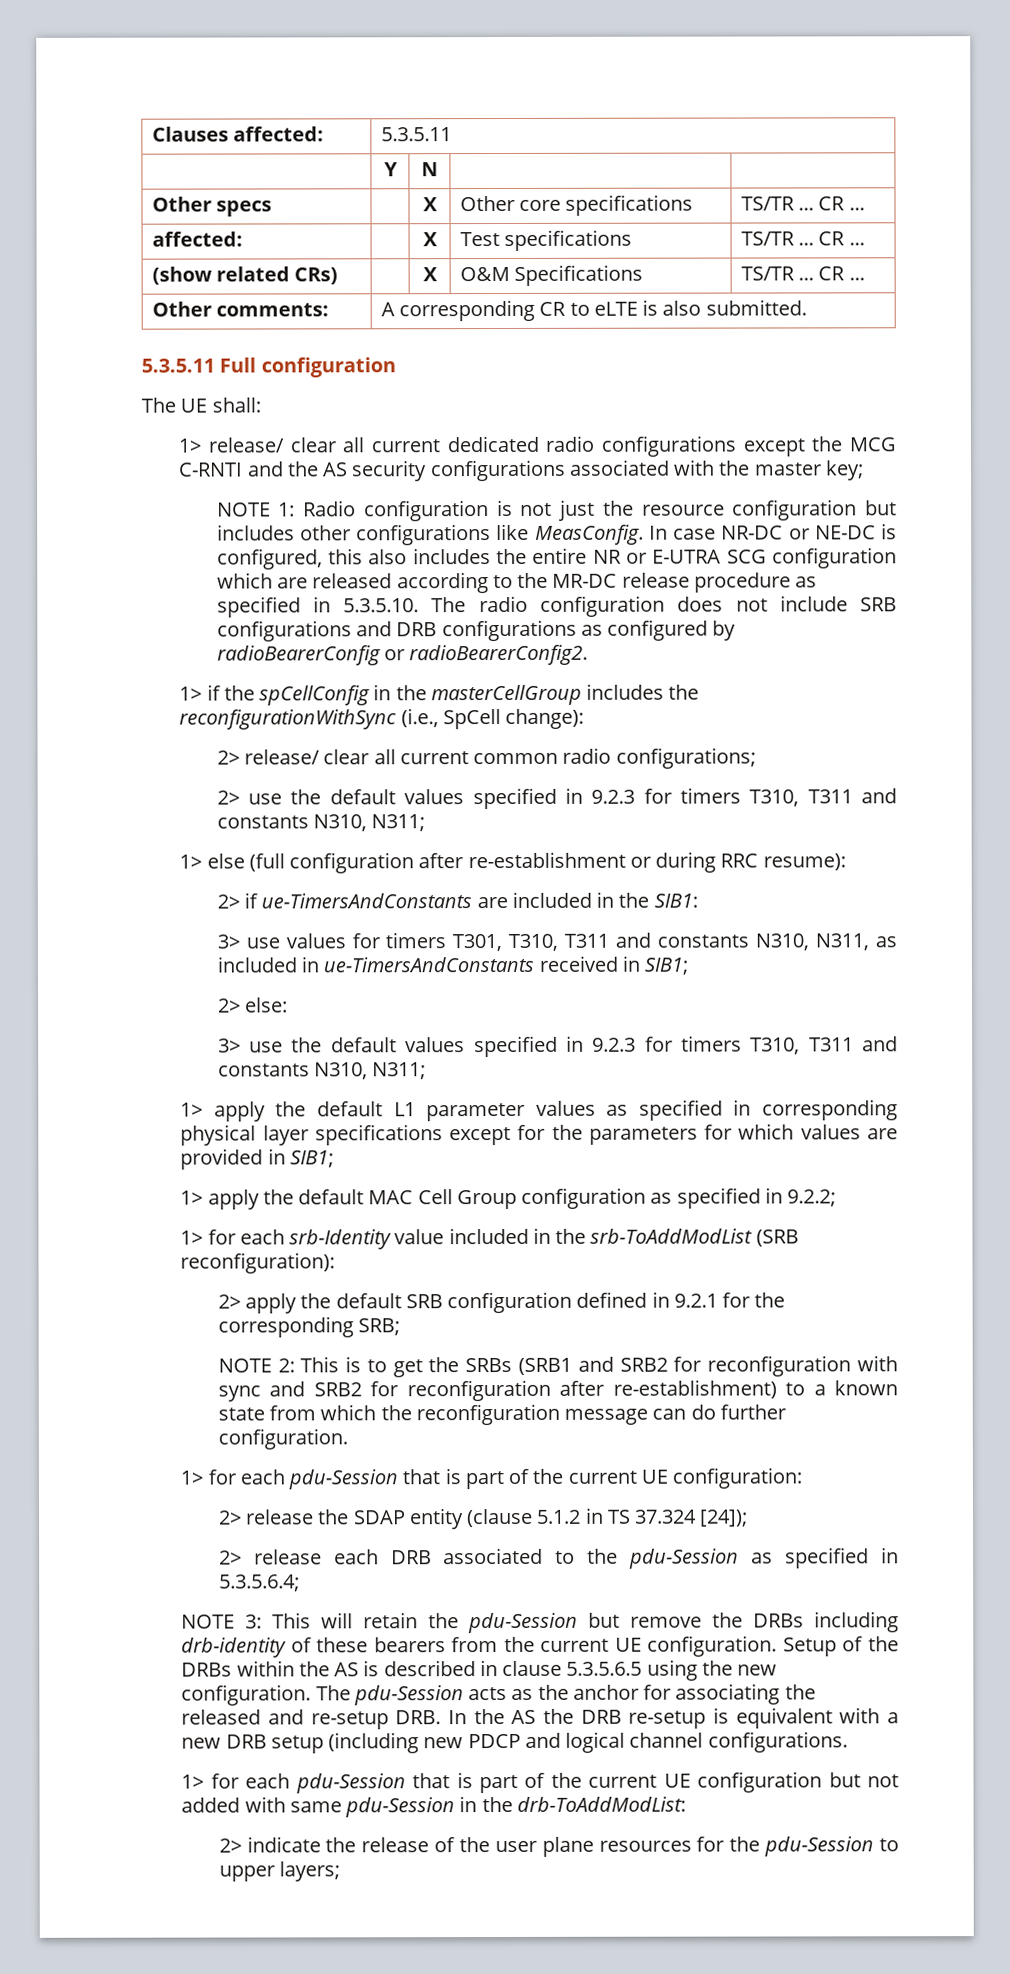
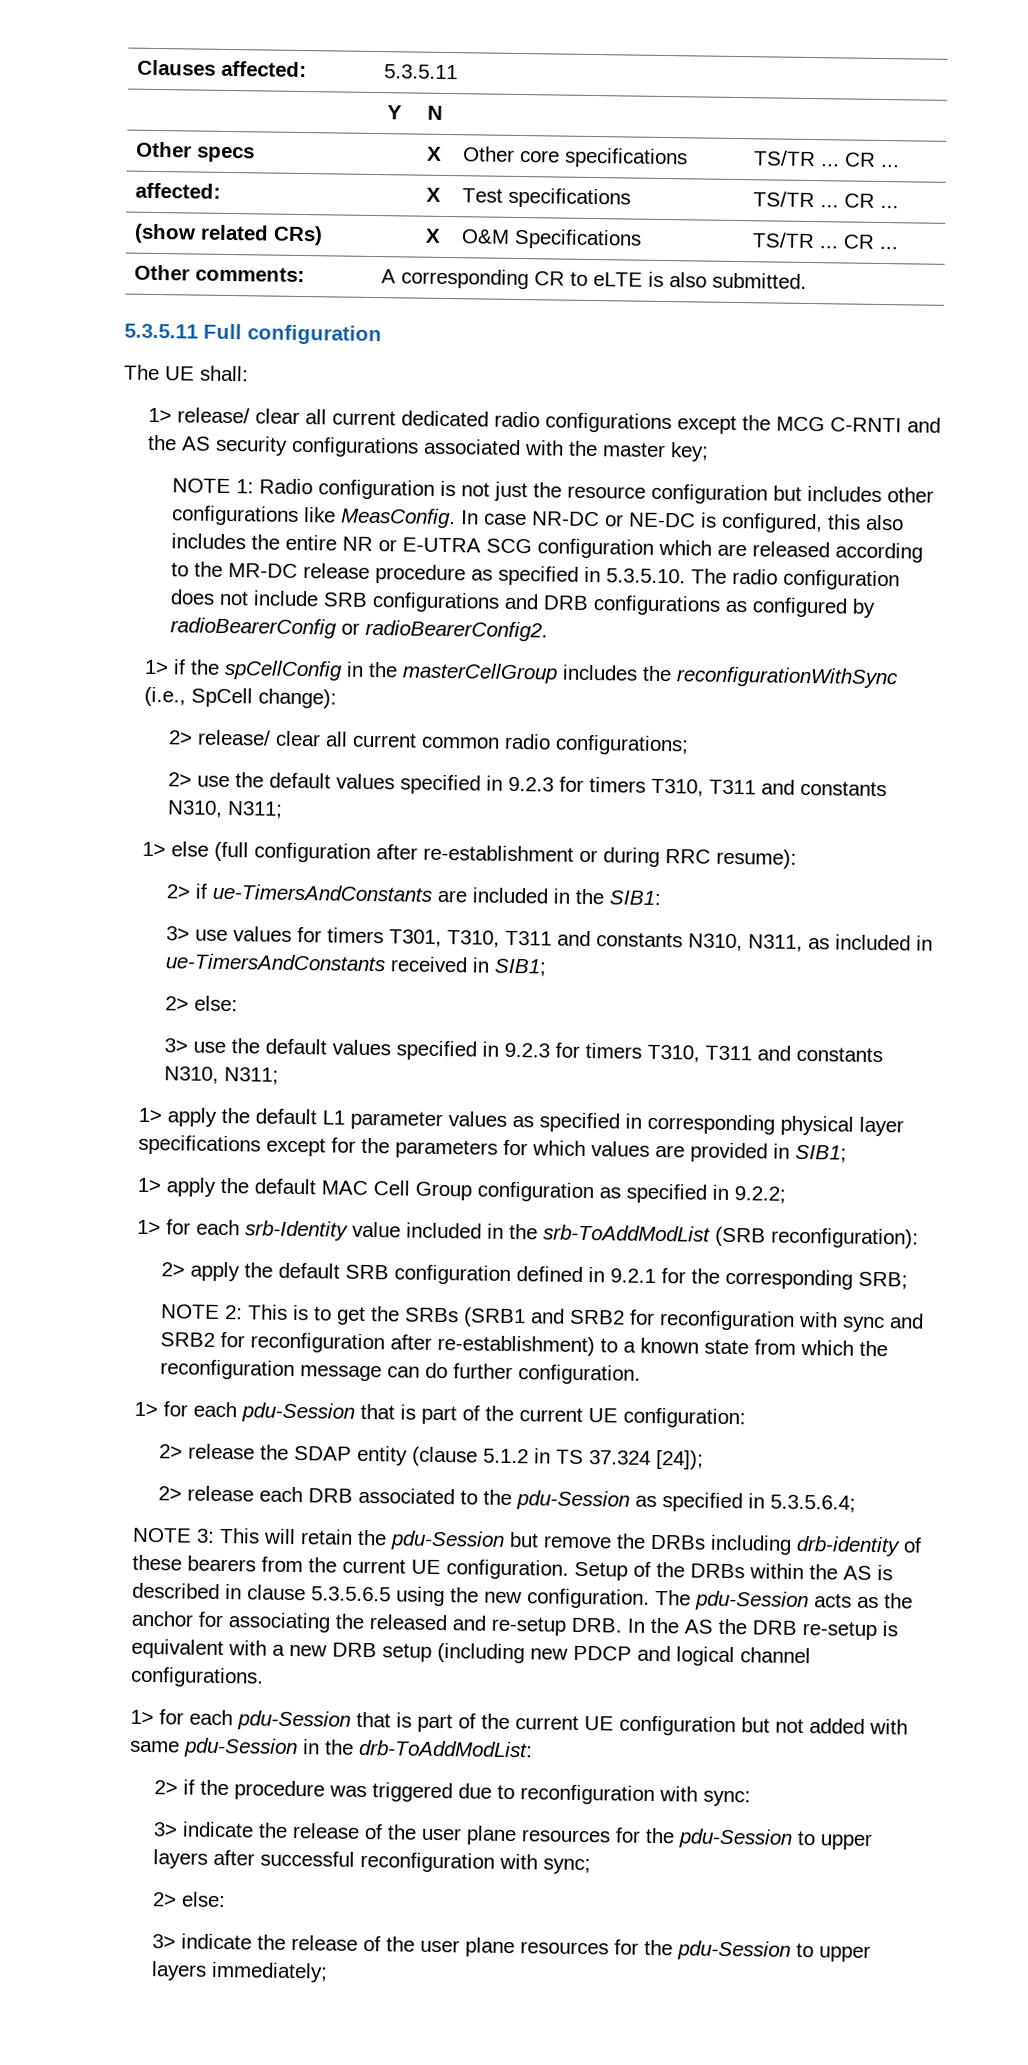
- 2> indicate the release of the user plane resources for the pdu-Session to upper layers;
+ 2> if the procedure was triggered due to reconfiguration with sync:
+ 3> indicate the release of the user plane resources for the pdu-Session to upper layers after successful reconfiguration with sync;
+ 2> else:
+ 3> indicate the release of the user plane resources for the pdu-Session to upper layers immediately;

